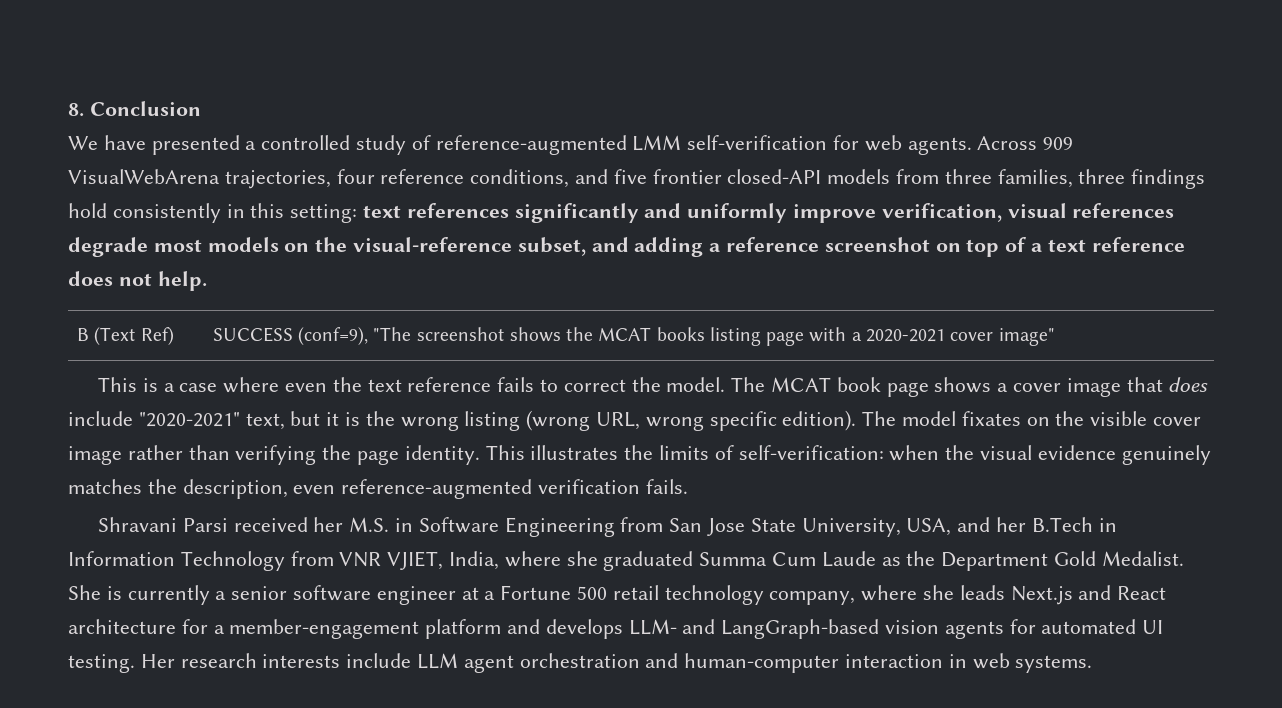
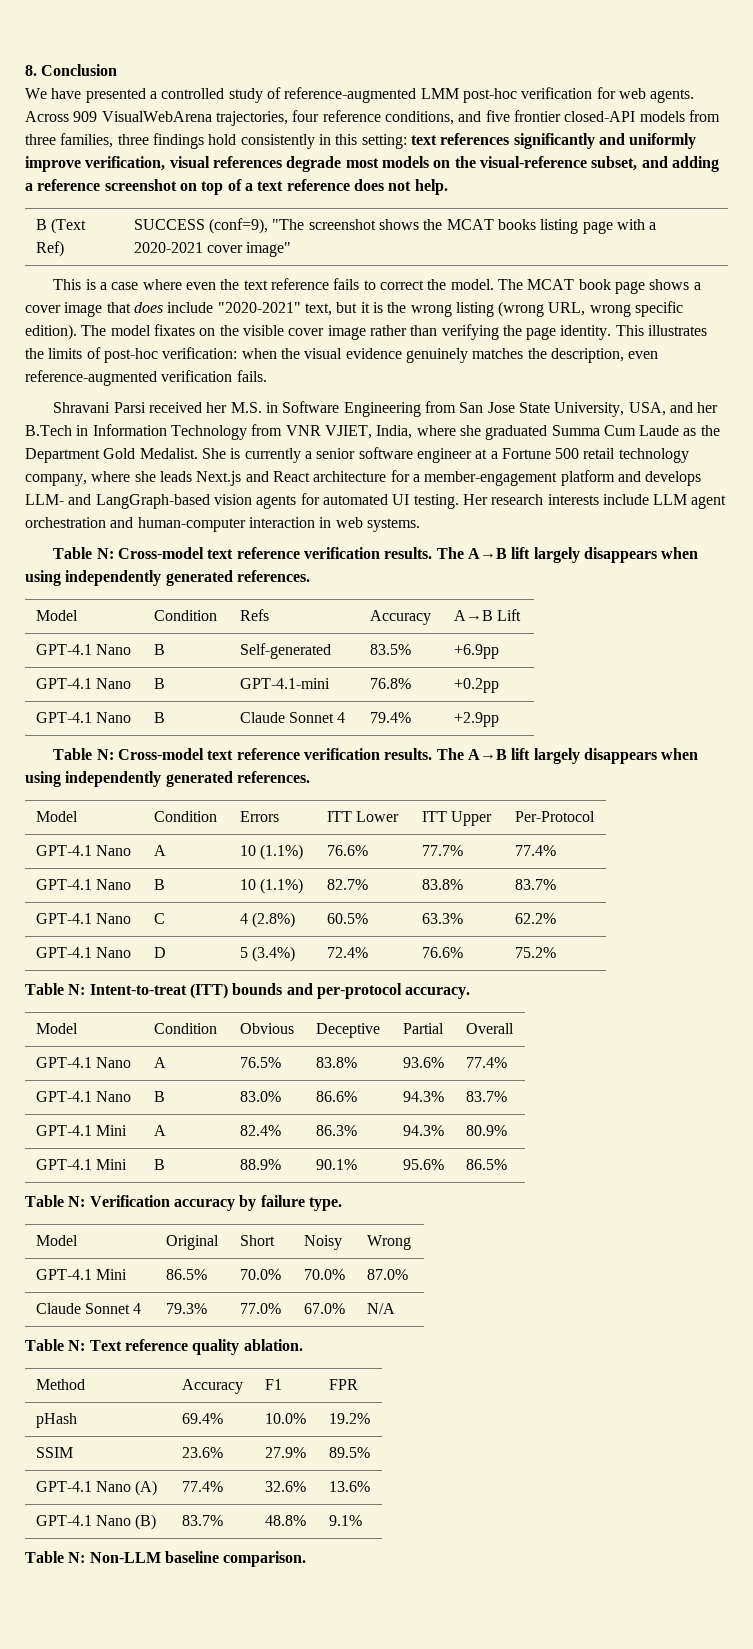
- We have presented a controlled study of reference-augmented LMM self-verification for web agents.
+ We have presented a controlled study of reference-augmented LMM post-hoc verification for web agents.
- This illustrates the limits of self-verification: when the visual evidence genuinely matches the description, even reference-augmented verification fails.
+ This illustrates the limits of post-hoc verification: when the visual evidence genuinely matches the description, even reference-augmented verification fails.
  Her research interests include LLM agent orchestration and human-computer interaction in web systems.
+ Table N: Cross-model text reference verification results. The A→B lift largely disappears when using independently generated references.
+ Model | Condition | Refs | Accuracy | A→B Lift
+ GPT-4.1 Nano | B | Self-generated | 83.5% | +6.9pp
+ GPT-4.1 Nano | B | GPT-4.1-mini | 76.8% | +0.2pp
+ GPT-4.1 Nano | B | Claude Sonnet 4 | 79.4% | +2.9pp
+ Table N: Cross-model text reference verification results. The A→B lift largely disappears when using independently generated references.
+ Model | Condition | Errors | ITT Lower | ITT Upper | Per-Protocol
+ GPT-4.1 Nano | A | 10 (1.1%) | 76.6% | 77.7% | 77.4%
+ GPT-4.1 Nano | B | 10 (1.1%) | 82.7% | 83.8% | 83.7%
+ GPT-4.1 Nano | C | 4 (2.8%) | 60.5% | 63.3% | 62.2%
+ GPT-4.1 Nano | D | 5 (3.4%) | 72.4% | 76.6% | 75.2%
+ Table N: Intent-to-treat (ITT) bounds and per-protocol accuracy.
+ Model | Condition | Obvious | Deceptive | Partial | Overall
+ GPT-4.1 Nano | A | 76.5% | 83.8% | 93.6% | 77.4%
+ GPT-4.1 Nano | B | 83.0% | 86.6% | 94.3% | 83.7%
+ GPT-4.1 Mini | A | 82.4% | 86.3% | 94.3% | 80.9%
+ GPT-4.1 Mini | B | 88.9% | 90.1% | 95.6% | 86.5%
+ Table N: Verification accuracy by failure type.
+ Model | Original | Short | Noisy | Wrong
+ GPT-4.1 Mini | 86.5% | 70.0% | 70.0% | 87.0%
+ Claude Sonnet 4 | 79.3% | 77.0% | 67.0% | N/A
+ Table N: Text reference quality ablation.
+ Method | Accuracy | F1 | FPR
+ pHash | 69.4% | 10.0% | 19.2%
+ SSIM | 23.6% | 27.9% | 89.5%
+ GPT-4.1 Nano (A) | 77.4% | 32.6% | 13.6%
+ GPT-4.1 Nano (B) | 83.7% | 48.8% | 9.1%
+ Table N: Non-LLM baseline comparison.

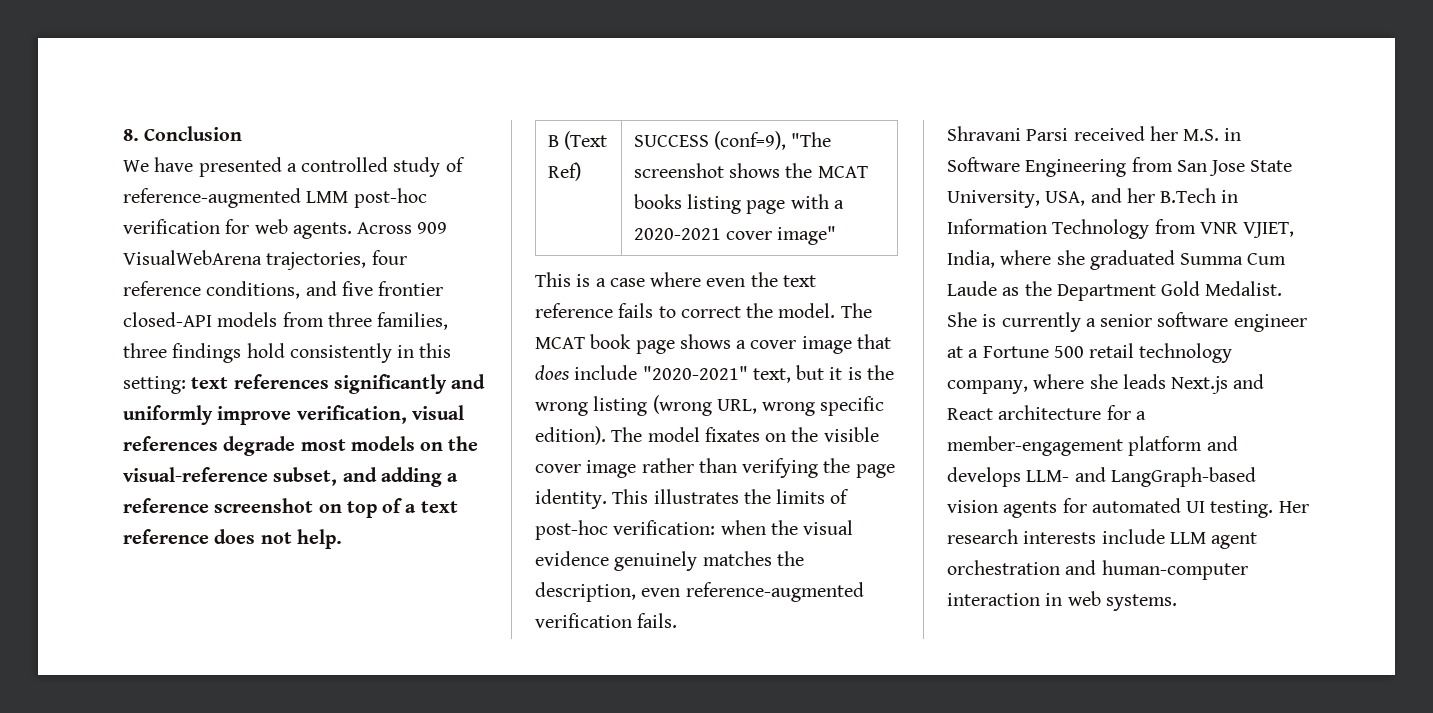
  Her research interests include LLM agent orchestration and human-computer interaction in web systems.
- Table N: Cross-model text reference verification results. The A→B lift largely disappears when using independently generated references.
- Model | Condition | Refs | Accuracy | A→B Lift
- GPT-4.1 Nano | B | Self-generated | 83.5% | +6.9pp
- GPT-4.1 Nano | B | GPT-4.1-mini | 76.8% | +0.2pp
- GPT-4.1 Nano | B | Claude Sonnet 4 | 79.4% | +2.9pp
- Table N: Cross-model text reference verification results. The A→B lift largely disappears when using independently generated references.
- Model | Condition | Errors | ITT Lower | ITT Upper | Per-Protocol
- GPT-4.1 Nano | A | 10 (1.1%) | 76.6% | 77.7% | 77.4%
- GPT-4.1 Nano | B | 10 (1.1%) | 82.7% | 83.8% | 83.7%
- GPT-4.1 Nano | C | 4 (2.8%) | 60.5% | 63.3% | 62.2%
- GPT-4.1 Nano | D | 5 (3.4%) | 72.4% | 76.6% | 75.2%
- Table N: Intent-to-treat (ITT) bounds and per-protocol accuracy.
- Model | Condition | Obvious | Deceptive | Partial | Overall
- GPT-4.1 Nano | A | 76.5% | 83.8% | 93.6% | 77.4%
- GPT-4.1 Nano | B | 83.0% | 86.6% | 94.3% | 83.7%
- GPT-4.1 Mini | A | 82.4% | 86.3% | 94.3% | 80.9%
- GPT-4.1 Mini | B | 88.9% | 90.1% | 95.6% | 86.5%
- Table N: Verification accuracy by failure type.
- Model | Original | Short | Noisy | Wrong
- GPT-4.1 Mini | 86.5% | 70.0% | 70.0% | 87.0%
- Claude Sonnet 4 | 79.3% | 77.0% | 67.0% | N/A
- Table N: Text reference quality ablation.
- Method | Accuracy | F1 | FPR
- pHash | 69.4% | 10.0% | 19.2%
- SSIM | 23.6% | 27.9% | 89.5%
- GPT-4.1 Nano (A) | 77.4% | 32.6% | 13.6%
- GPT-4.1 Nano (B) | 83.7% | 48.8% | 9.1%
- Table N: Non-LLM baseline comparison.

